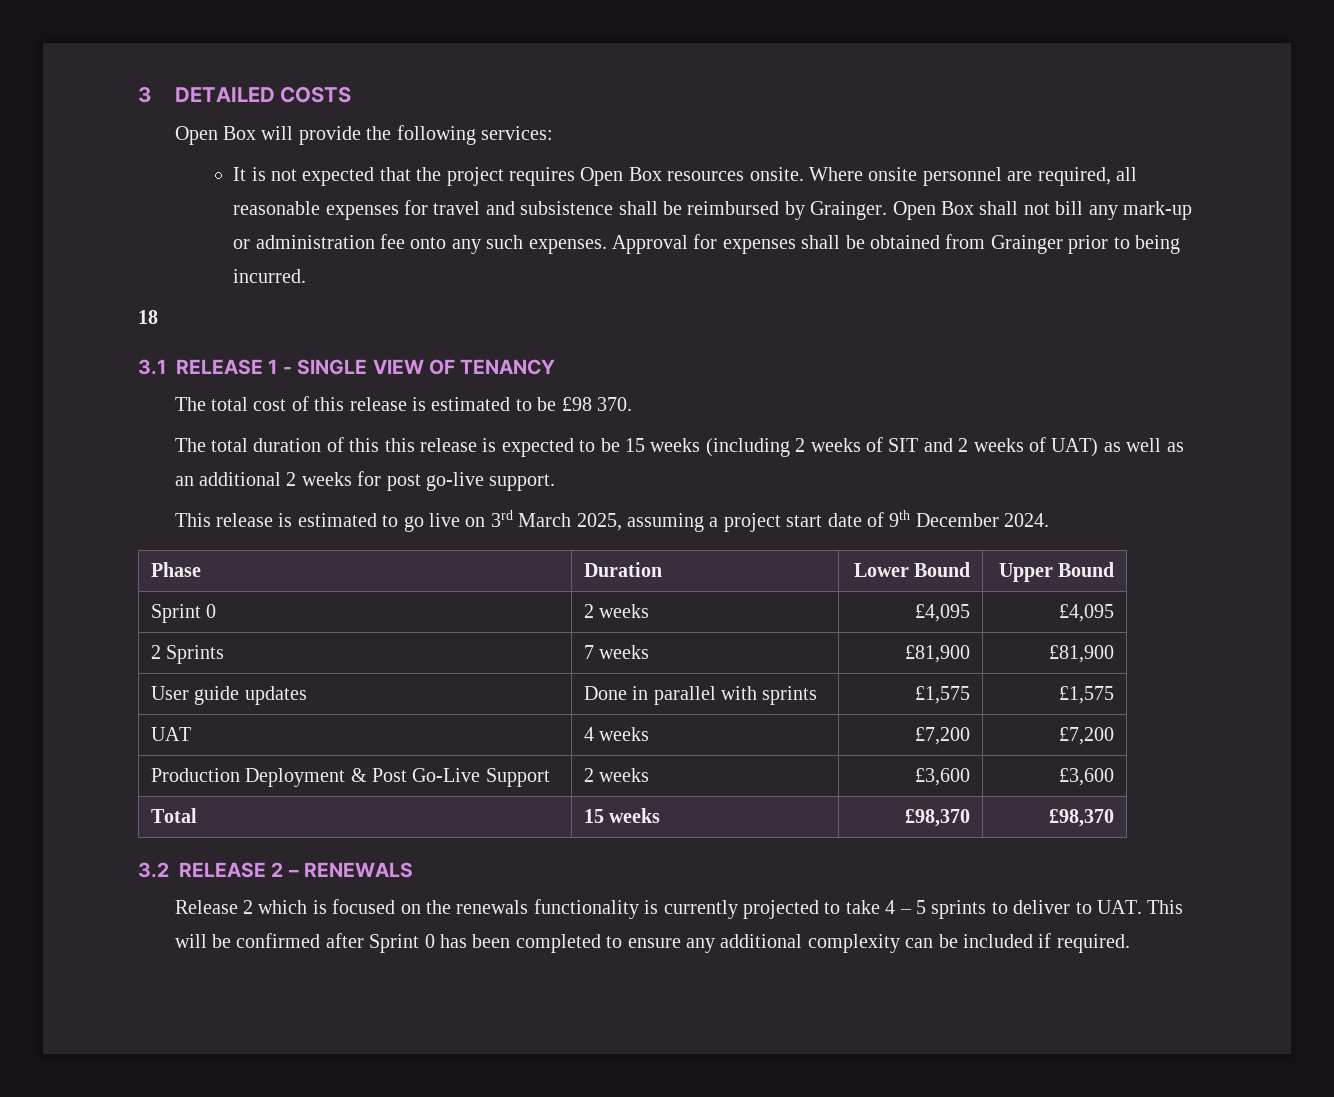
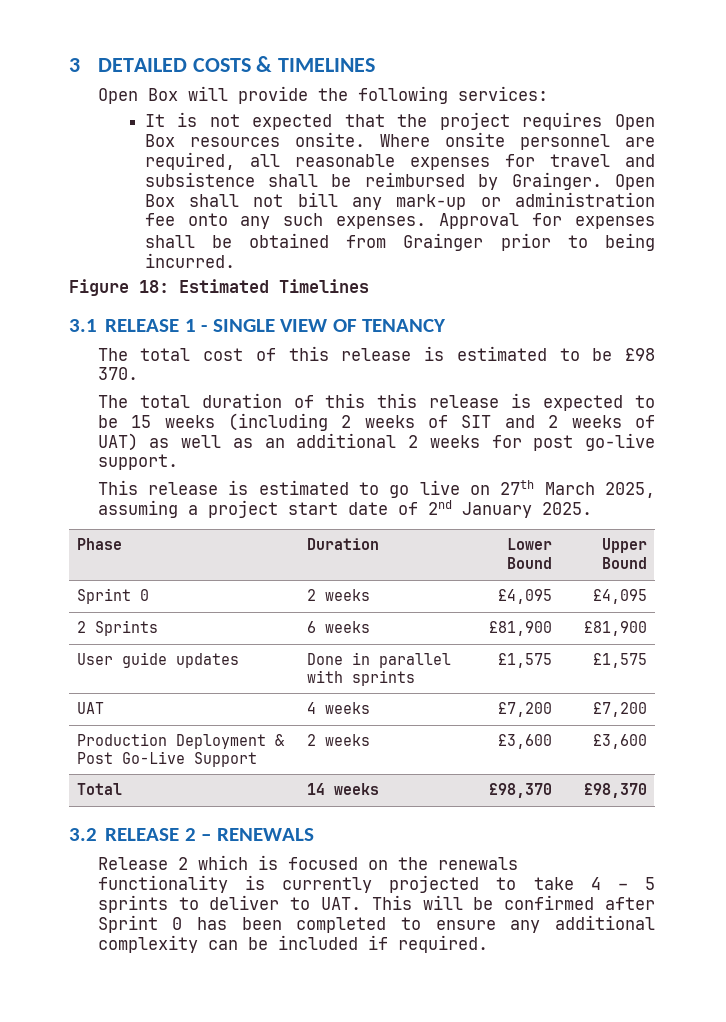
- 3 DETAILED COSTS
+ 3 DETAILED COSTS & TIMELINES
- 18
+ Figure 18: Estimated Timelines
- This release is estimated to go live on 3rd March 2025, assuming a project start date of 9th December 2024.
+ This release is estimated to go live on 27th March 2025, assuming a project start date of 2nd January 2025.
- 2 Sprints | 7 weeks | £81,900 | £81,900
+ 2 Sprints | 6 weeks | £81,900 | £81,900
- Total | 15 weeks | £98,370 | £98,370
+ Total | 14 weeks | £98,370 | £98,370

